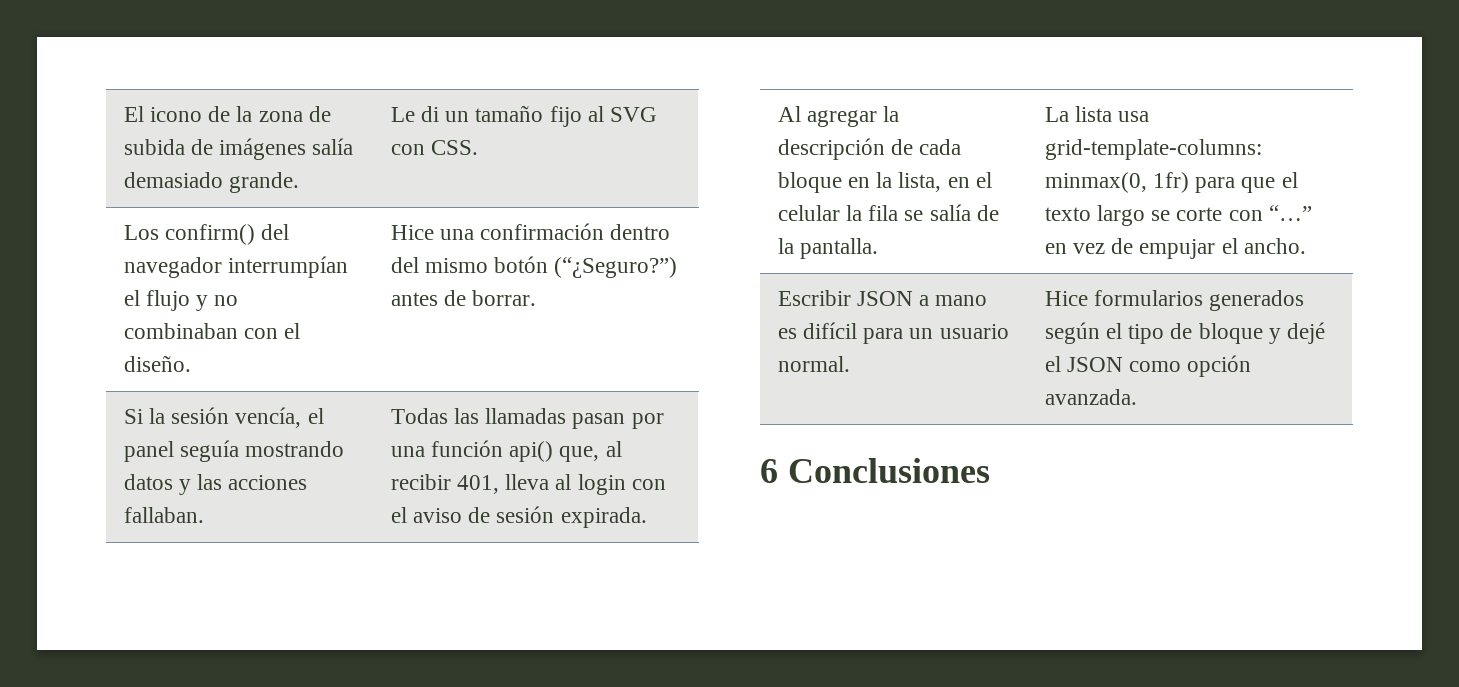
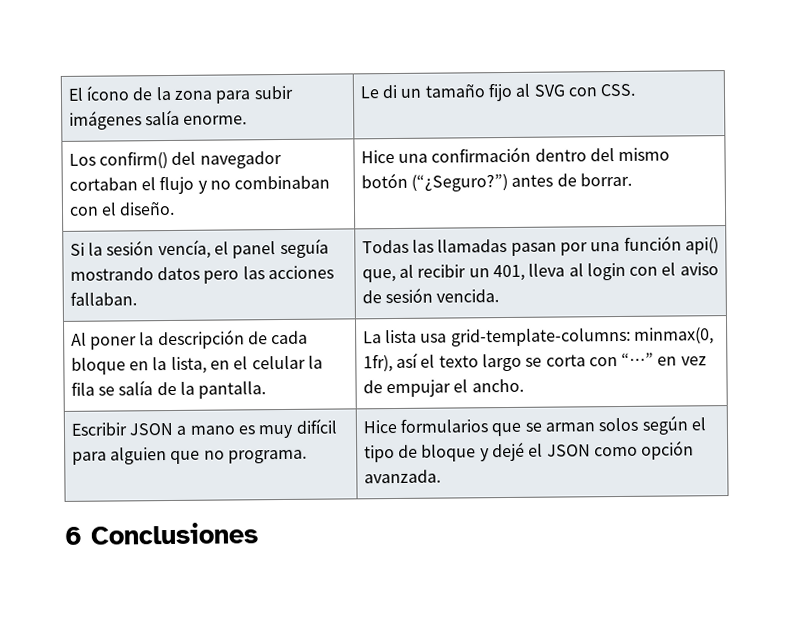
- El icono de la zona de subida de imágenes salía demasiado grande. | Le di un tamaño fijo al SVG con CSS.
+ El ícono de la zona para subir imágenes salía enorme. | Le di un tamaño fijo al SVG con CSS.
- Los confirm() del navegador interrumpían el flujo y no combinaban con el diseño. | Hice una confirmación dentro del mismo botón (“¿Seguro?”) antes de borrar.
+ Los confirm() del navegador cortaban el flujo y no combinaban con el diseño. | Hice una confirmación dentro del mismo botón (“¿Seguro?”) antes de borrar.
- Si la sesión vencía, el panel seguía mostrando datos y las acciones fallaban. | Todas las llamadas pasan por una función api() que, al recibir 401, lleva al login con el aviso de sesión expirada.
+ Si la sesión vencía, el panel seguía mostrando datos pero las acciones fallaban. | Todas las llamadas pasan por una función api() que, al recibir un 401, lleva al login con el aviso de sesión vencida.
- Al agregar la descripción de cada bloque en la lista, en el celular la fila se salía de la pantalla.
+ Al poner la descripción de cada bloque en la lista, en el celular la fila se salía de la pantalla.
- La lista usa grid-template-columns: minmax(0, 1fr) para que el texto largo se corte con “…” en vez de empujar el ancho.
+ La lista usa grid-template-columns: minmax(0, 1fr), así el texto largo se corta con “…” en vez de empujar el ancho.
- Escribir JSON a mano es difícil para un usuario normal. | Hice formularios generados según el tipo de bloque y dejé el JSON como opción avanzada.
+ Escribir JSON a mano es muy difícil para alguien que no programa. | Hice formularios que se arman solos según el tipo de bloque y dejé el JSON como opción avanzada.

